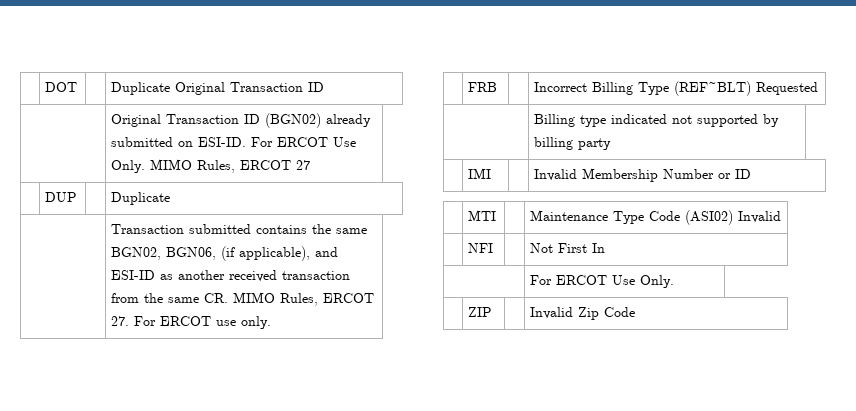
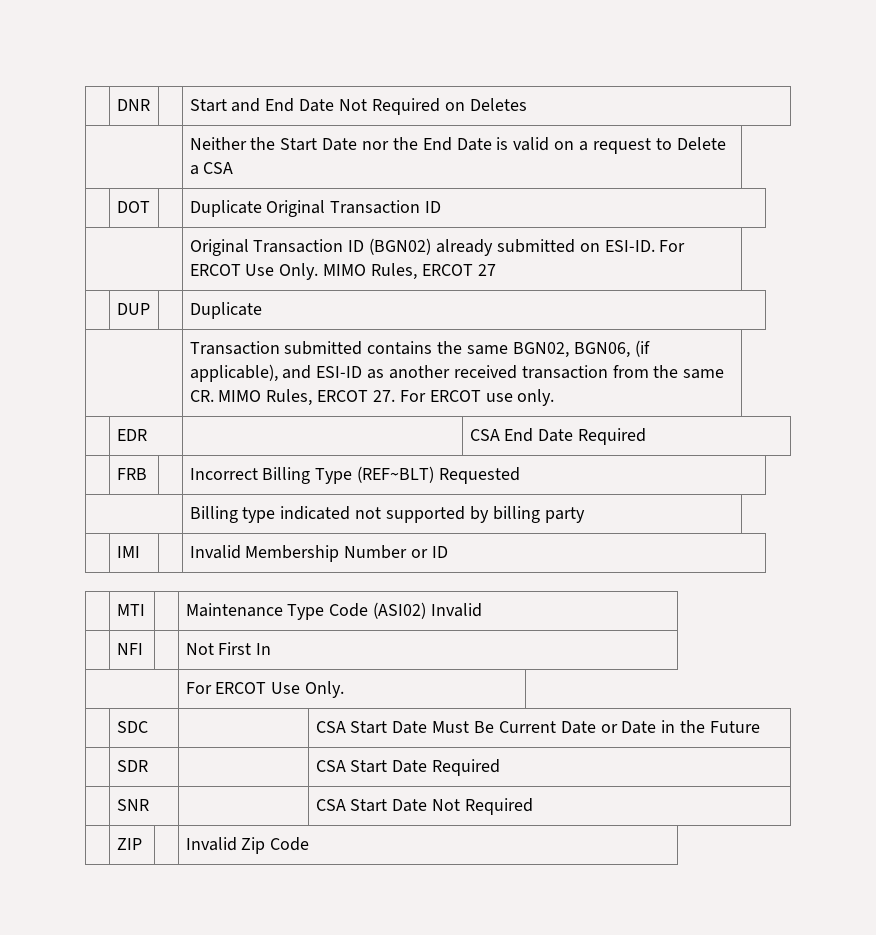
+ | DNR | | Start and End Date Not Required on Deletes
+ | Neither the Start Date nor the End Date is valid on a request to Delete a CSA
+ | EDR | | CSA End Date Required
+ | SDC | | CSA Start Date Must Be Current Date or Date in the Future
+ | SDR | | CSA Start Date Required
+ | SNR | | CSA Start Date Not Required

